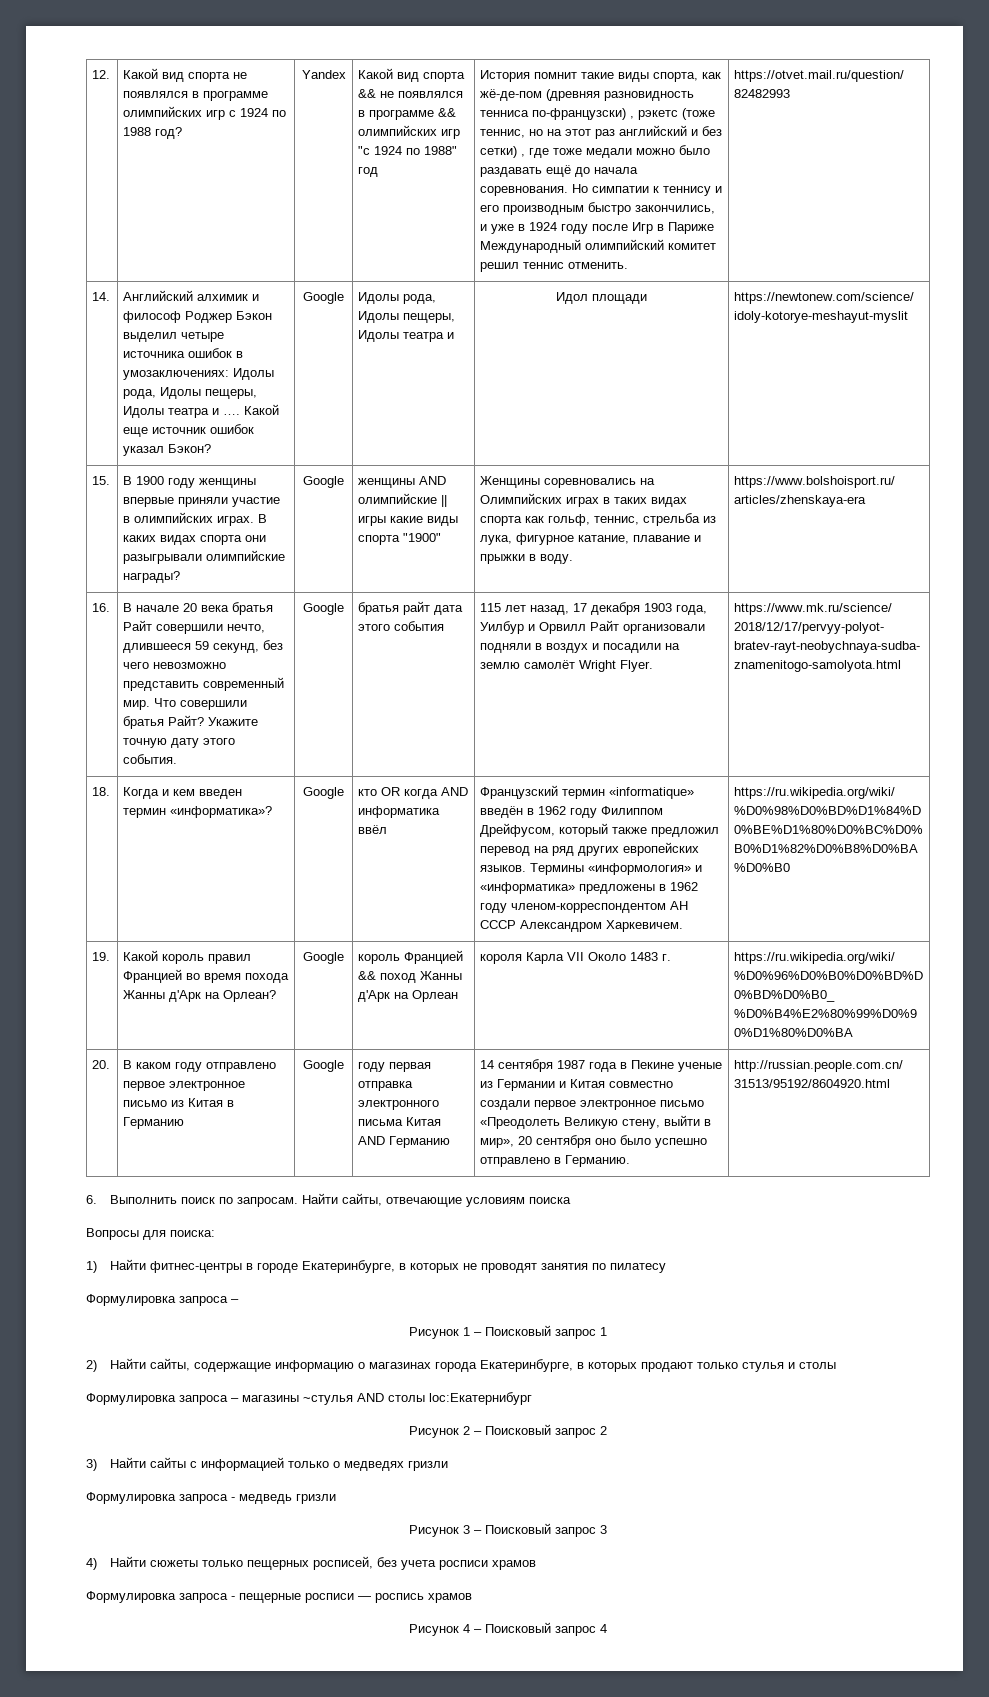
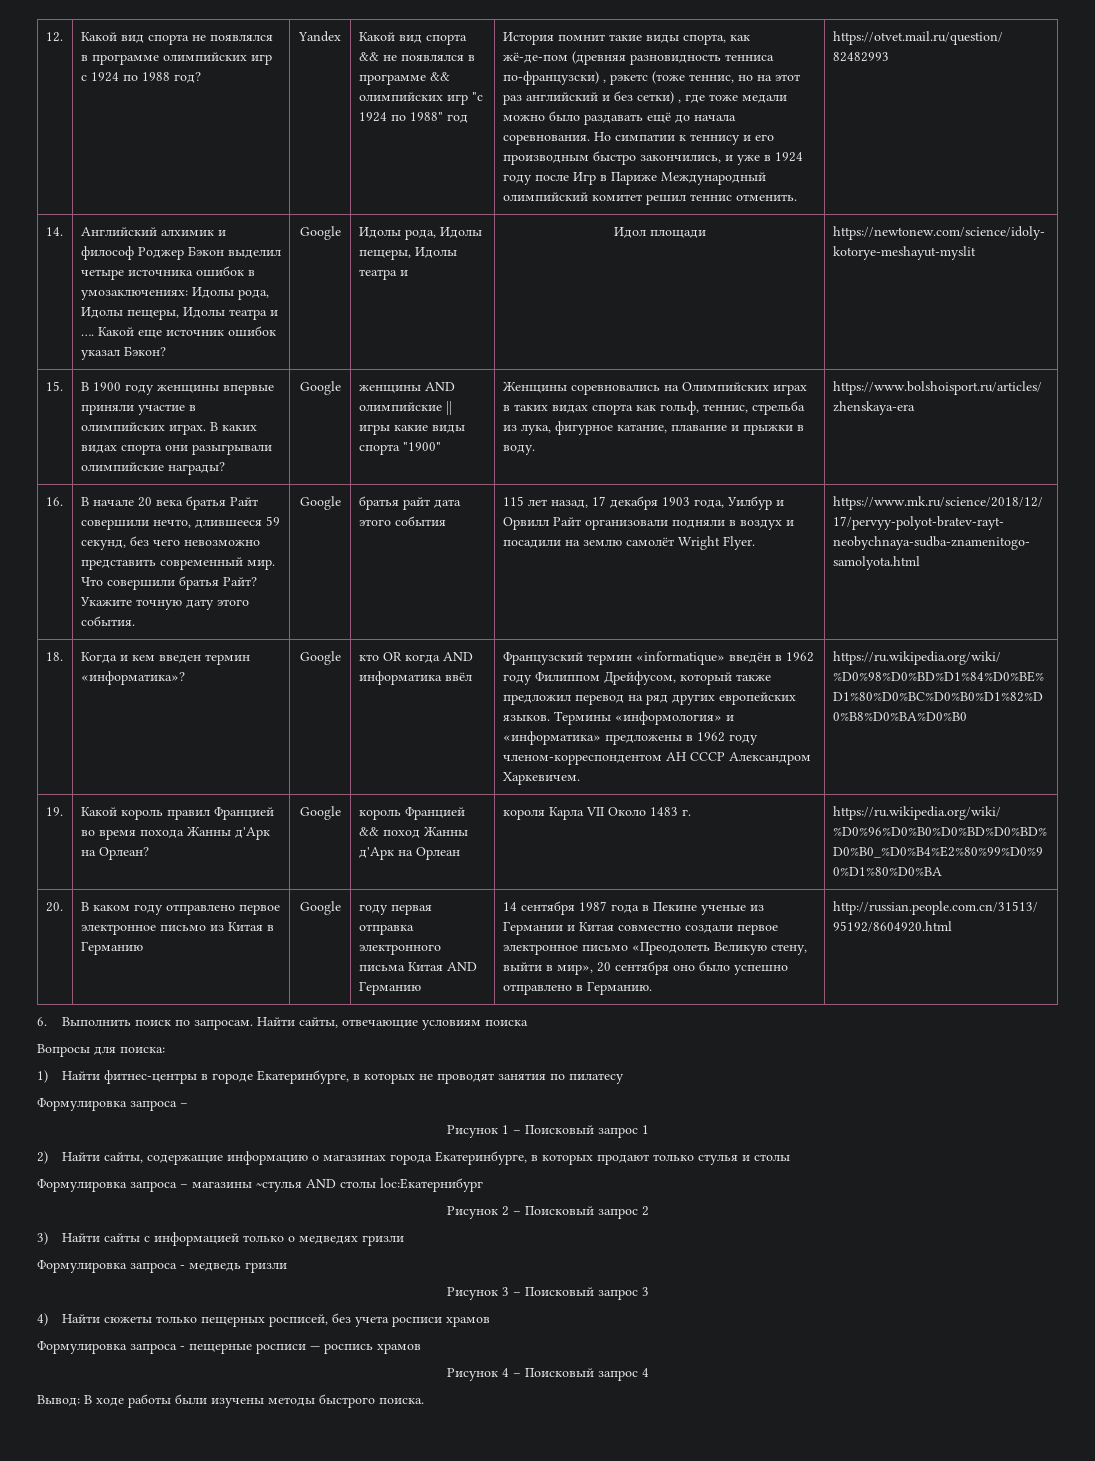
+ Вывод: В ходе работы были изучены методы быстрого поиска.

